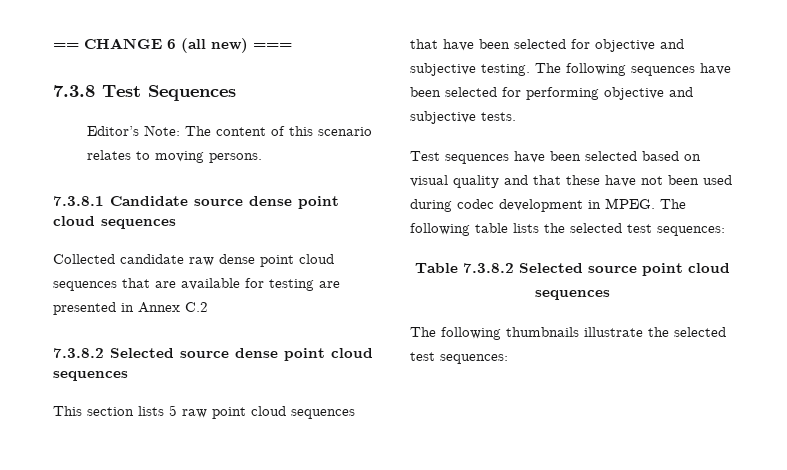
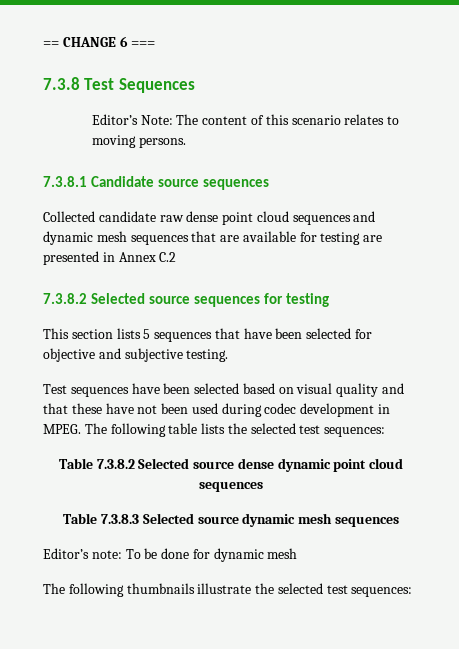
- == CHANGE 6 (all new) ===
+ == CHANGE 6 ===
- 7.3.8.1 Candidate source dense point cloud sequences
+ 7.3.8.1 Candidate source sequences
- Collected candidate raw dense point cloud sequences that are available for testing are presented in Annex C.2
+ Collected candidate raw dense point cloud sequences and dynamic mesh sequences that are available for testing are presented in Annex C.2
- 7.3.8.2 Selected source dense point cloud sequences
+ 7.3.8.2 Selected source sequences for testing
- This section lists 5 raw point cloud sequences that have been selected for objective and subjective testing. The following sequences have been selected for performing objective and subjective tests.
+ This section lists 5 sequences that have been selected for objective and subjective testing.
- Table 7.3.8.2 Selected source point cloud sequences
+ Table 7.3.8.2 Selected source dense dynamic point cloud sequences
+ Table 7.3.8.3 Selected source dynamic mesh sequences
+ Editor’s note: To be done for dynamic mesh

